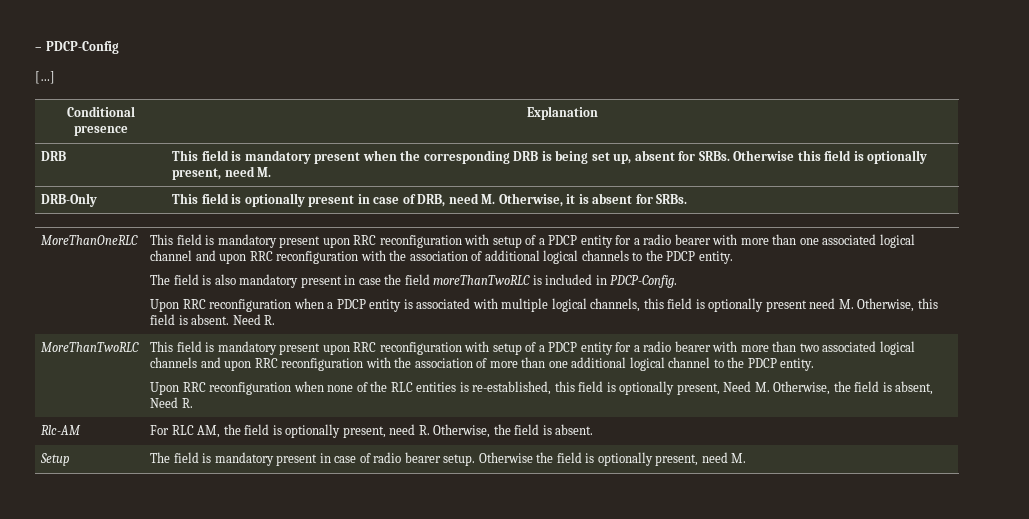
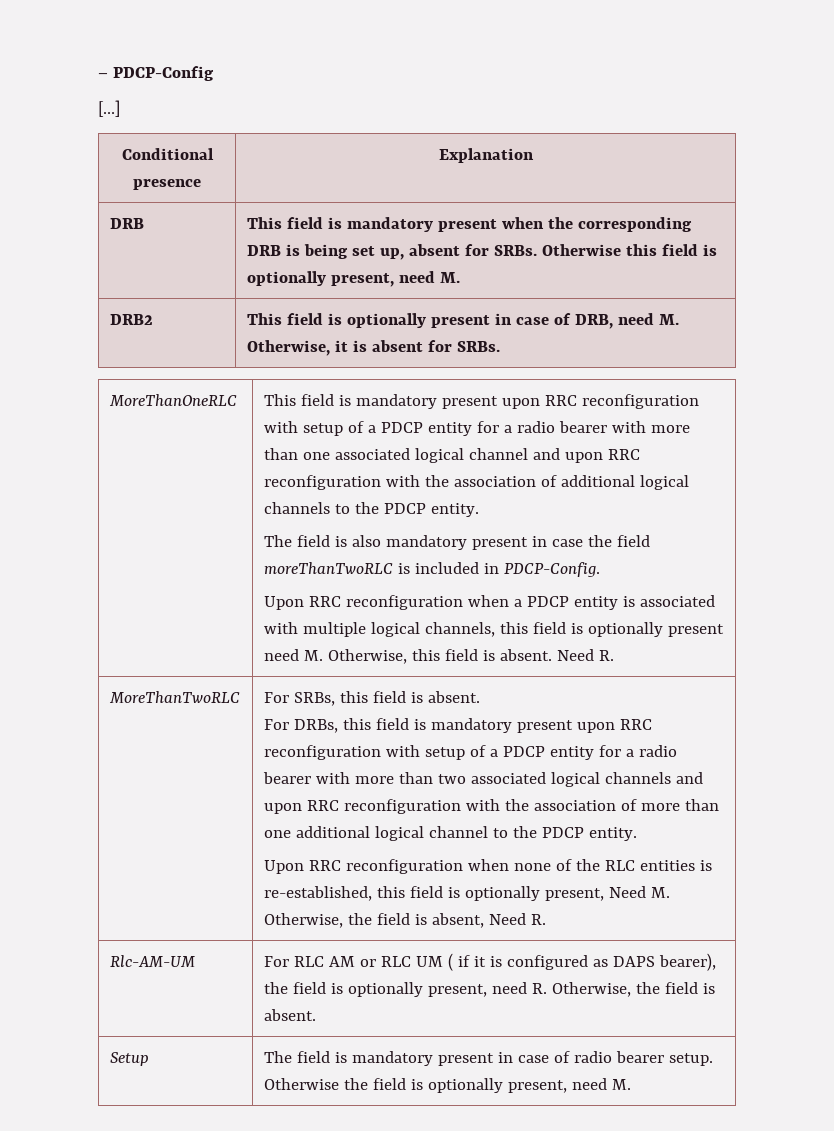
- DRB-Only | This field is optionally present in case of DRB, need M. Otherwise, it is absent for SRBs.
+ DRB2 | This field is optionally present in case of DRB, need M. Otherwise, it is absent for SRBs.
- This field is mandatory present upon RRC reconfiguration with setup of a PDCP entity for a radio bearer with more than two associated logical channels and upon RRC reconfiguration with the association of more than one additional logical channel to the PDCP entity.
+ For SRBs, this field is absent.
+ For DRBs, this field is mandatory present upon RRC reconfiguration with setup of a PDCP entity for a radio bearer with more than two associated logical channels and upon RRC reconfiguration with the association of more than one additional logical channel to the PDCP entity.
- Rlc-AM | For RLC AM, the field is optionally present, need R. Otherwise, the field is absent.
+ Rlc-AM-UM | For RLC AM or RLC UM ( if it is configured as DAPS bearer), the field is optionally present, need R. Otherwise, the field is absent.

